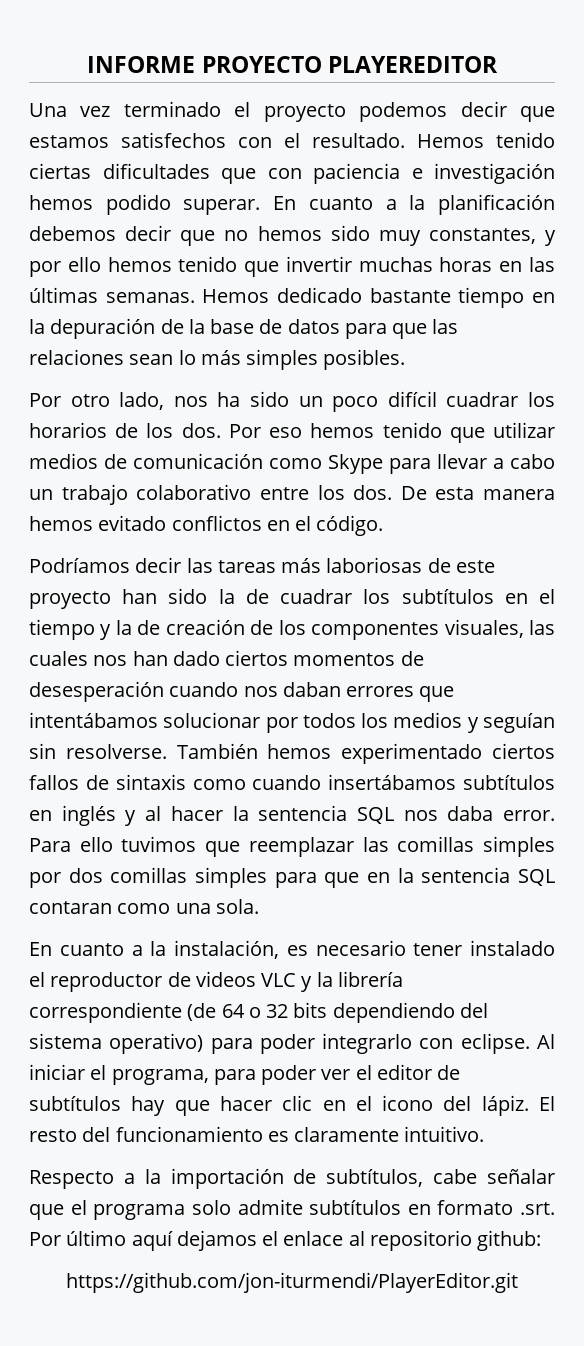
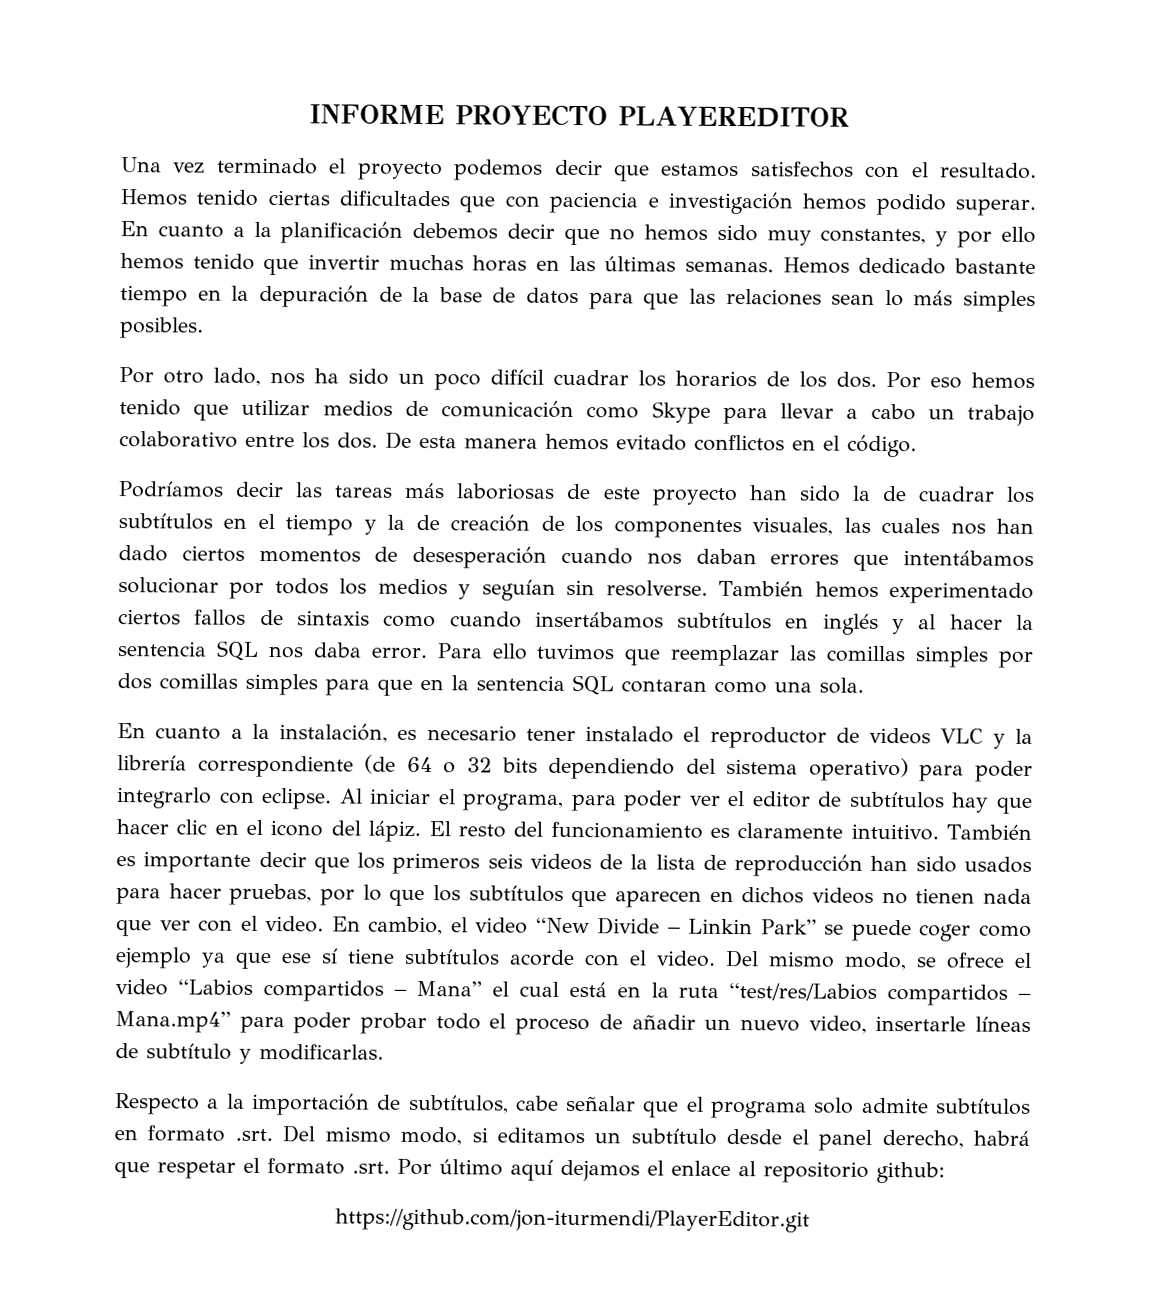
+ También es importante decir que los primeros seis videos de la lista de reproducción han sido usados para hacer pruebas, por lo que los subtítulos que aparecen en dichos videos no tienen nada que ver con el video. En cambio, el video “New Divide – Linkin Park” se puede coger como ejemplo ya que ese sí tiene subtítulos acorde con el video. Del mismo modo, se ofrece el video “Labios compartidos – Mana” el cual está en la ruta “test/res/Labios compartidos – Mana.mp4” para poder probar todo el proceso de añadir un nuevo video, insertarle líneas de subtítulo y modificarlas.
- Respecto a la importación de subtítulos, cabe señalar que el programa solo admite subtítulos en formato .srt. Por último aquí dejamos el enlace al repositorio github:
+ Respecto a la importación de subtítulos, cabe señalar que el programa solo admite subtítulos en formato .srt. Del mismo modo, si editamos un subtítulo desde el panel derecho, habrá que respetar el formato .srt. Por último aquí dejamos el enlace al repositorio github:

